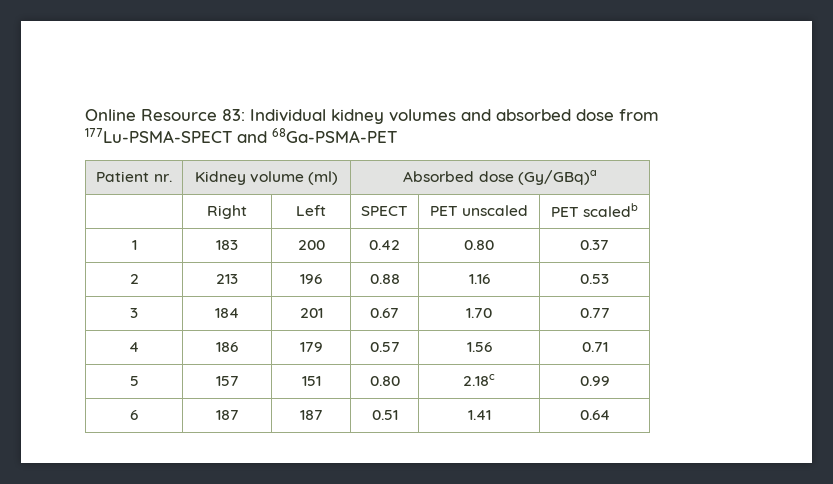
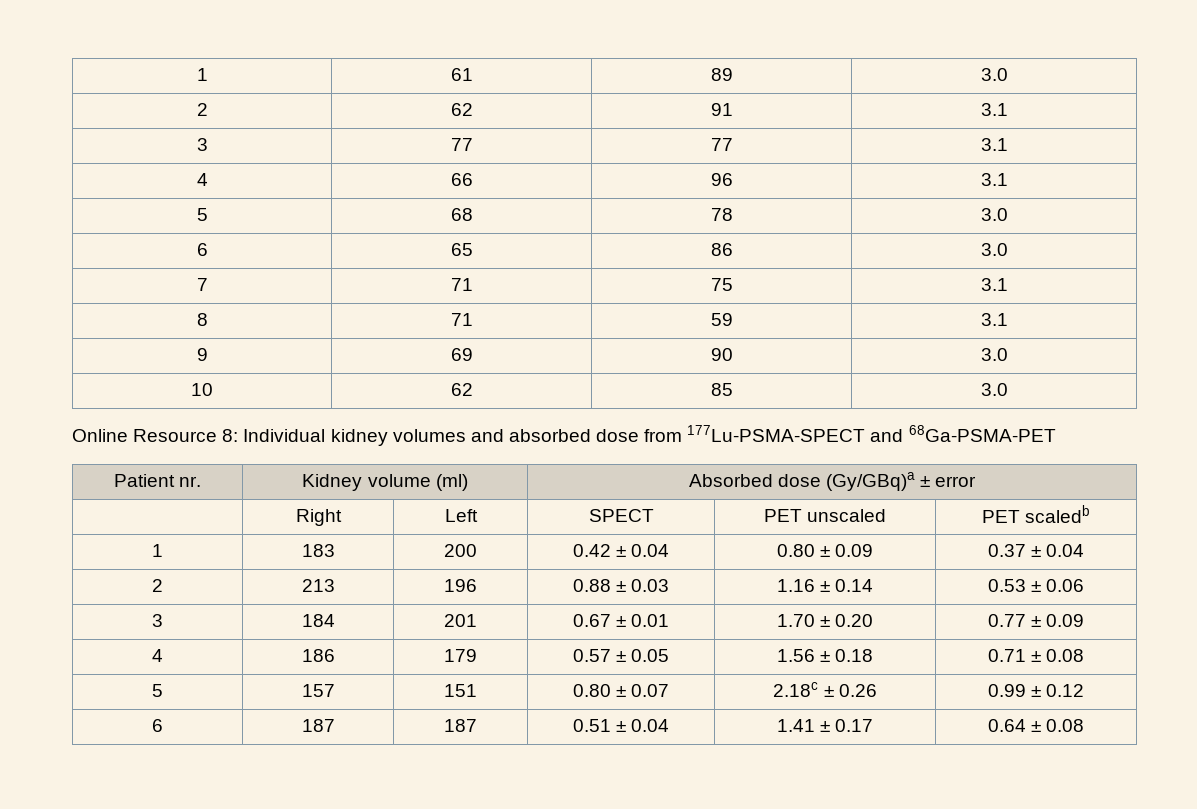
+ 1 | 61 | 89 | 3.0
+ 2 | 62 | 91 | 3.1
+ 3 | 77 | 77 | 3.1
+ 4 | 66 | 96 | 3.1
+ 5 | 68 | 78 | 3.0
+ 6 | 65 | 86 | 3.0
+ 7 | 71 | 75 | 3.1
+ 8 | 71 | 59 | 3.1
+ 9 | 69 | 90 | 3.0
+ 10 | 62 | 85 | 3.0
- Online Resource 83: Individual kidney volumes and absorbed dose from 177Lu-PSMA-SPECT and 68Ga-PSMA-PET
+ Online Resource 8: Individual kidney volumes and absorbed dose from 177Lu-PSMA-SPECT and 68Ga-PSMA-PET
- Patient nr. | Kidney volume (ml) | Absorbed dose (Gy/GBq)a
+ Patient nr. | Kidney volume (ml) | Absorbed dose (Gy/GBq)a ± error
- 1 | 183 | 200 | 0.42 | 0.80 | 0.37
+ 1 | 183 | 200 | 0.42 ± 0.04 | 0.80 ± 0.09 | 0.37 ± 0.04
- 2 | 213 | 196 | 0.88 | 1.16 | 0.53
+ 2 | 213 | 196 | 0.88 ± 0.03 | 1.16 ± 0.14 | 0.53 ± 0.06
- 3 | 184 | 201 | 0.67 | 1.70 | 0.77
+ 3 | 184 | 201 | 0.67 ± 0.01 | 1.70 ± 0.20 | 0.77 ± 0.09
- 4 | 186 | 179 | 0.57 | 1.56 | 0.71
+ 4 | 186 | 179 | 0.57 ± 0.05 | 1.56 ± 0.18 | 0.71 ± 0.08
- 5 | 157 | 151 | 0.80 | 2.18c | 0.99
+ 5 | 157 | 151 | 0.80 ± 0.07 | 2.18c ± 0.26 | 0.99 ± 0.12
- 6 | 187 | 187 | 0.51 | 1.41 | 0.64
+ 6 | 187 | 187 | 0.51 ± 0.04 | 1.41 ± 0.17 | 0.64 ± 0.08

